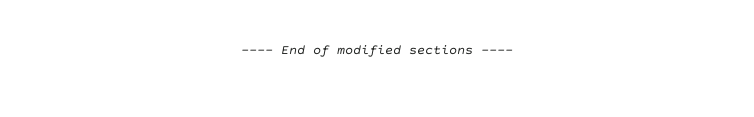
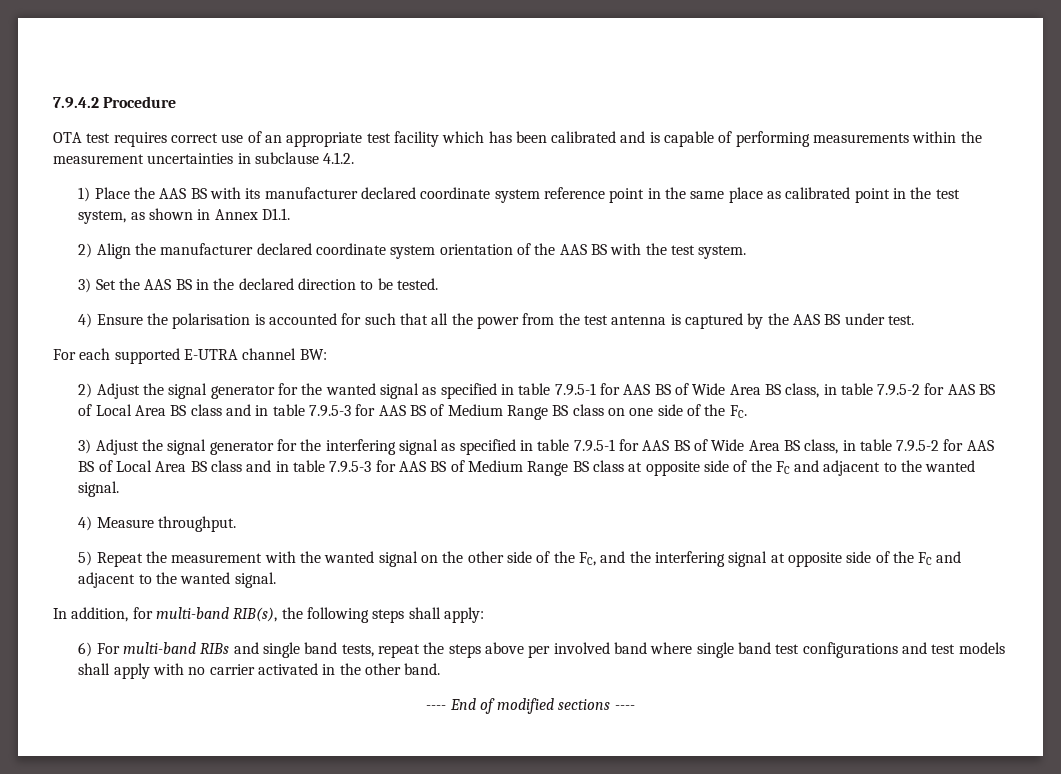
+ 7.9.4.2 Procedure
+ OTA test requires correct use of an appropriate test facility which has been calibrated and is capable of performing measurements within the measurement uncertainties in subclause 4.1.2.
+ 1) Place the AAS BS with its manufacturer declared coordinate system reference point in the same place as calibrated point in the test system, as shown in Annex D1.1.
+ 2) Align the manufacturer declared coordinate system orientation of the AAS BS with the test system.
+ 3) Set the AAS BS in the declared direction to be tested.
+ 4) Ensure the polarisation is accounted for such that all the power from the test antenna is captured by the AAS BS under test.
+ For each supported E-UTRA channel BW:
+ 2) Adjust the signal generator for the wanted signal as specified in table 7.9.5-1 for AAS BS of Wide Area BS class, in table 7.9.5-2 for AAS BS of Local Area BS class and in table 7.9.5-3 for AAS BS of Medium Range BS class on one side of the FC.
+ 3) Adjust the signal generator for the interfering signal as specified in table 7.9.5-1 for AAS BS of Wide Area BS class, in table 7.9.5-2 for AAS BS of Local Area BS class and in table 7.9.5-3 for AAS BS of Medium Range BS class at opposite side of the FC and adjacent to the wanted signal.
+ 4) Measure throughput.
+ 5) Repeat the measurement with the wanted signal on the other side of the FC, and the interfering signal at opposite side of the FC and adjacent to the wanted signal.
+ In addition, for multi-band RIB(s), the following steps shall apply:
+ 6) For multi-band RIBs and single band tests, repeat the steps above per involved band where single band test configurations and test models shall apply with no carrier activated in the other band.

